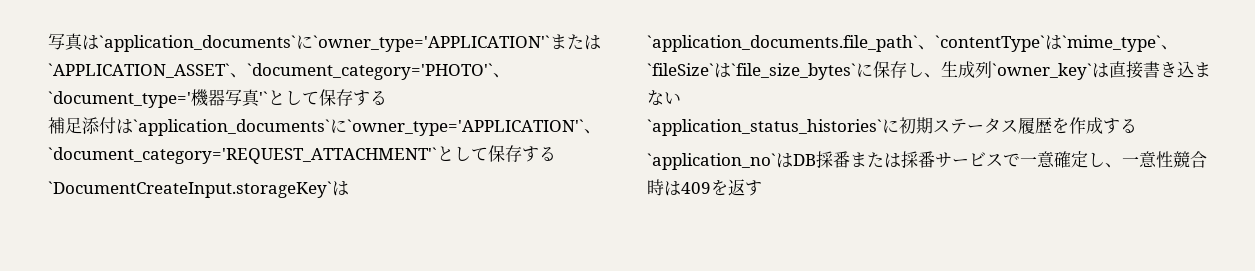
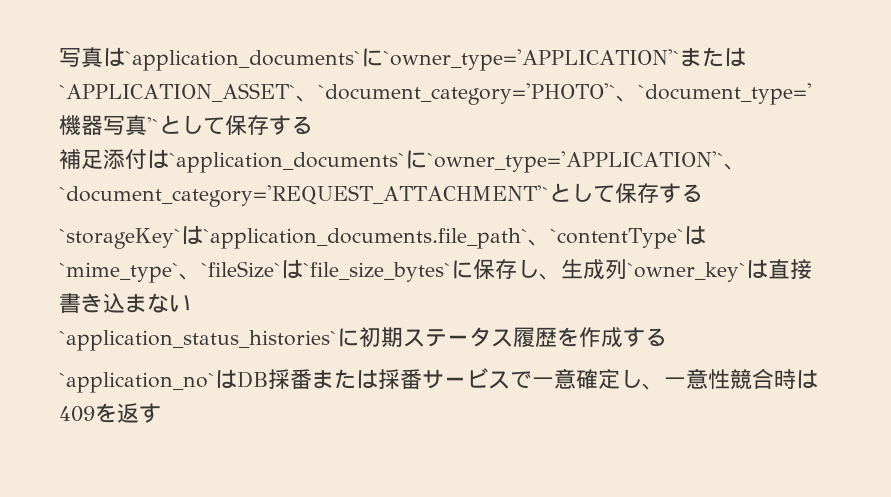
- `DocumentCreateInput.storageKey`は`application_documents.file_path`、`contentType`は`mime_type`、`fileSize`は`file_size_bytes`に保存し、生成列`owner_key`は直接書き込まない
+ `storageKey`は`application_documents.file_path`、`contentType`は`mime_type`、`fileSize`は`file_size_bytes`に保存し、生成列`owner_key`は直接書き込まない

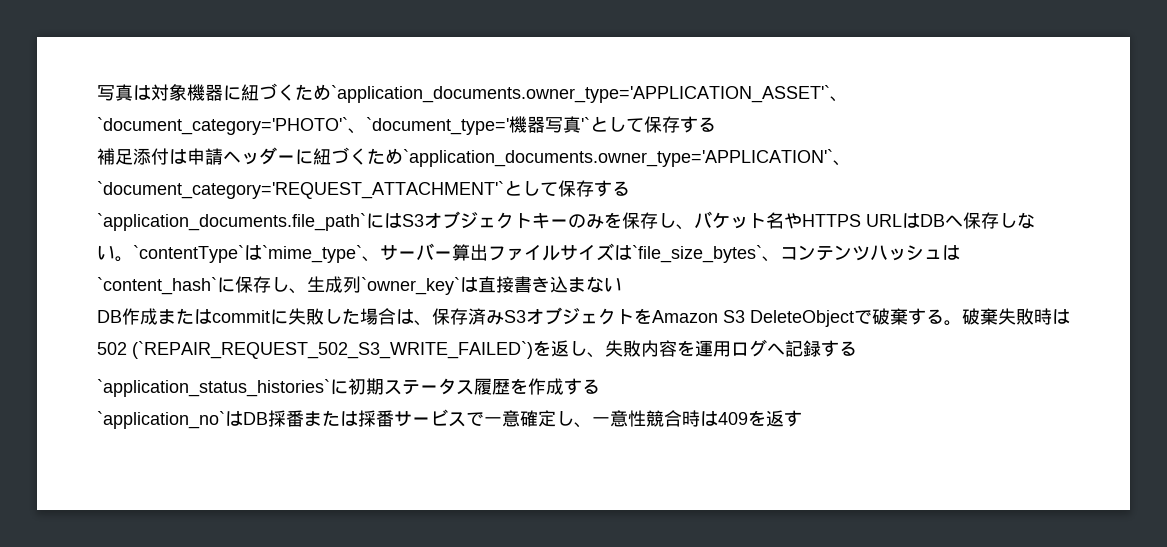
- 写真は`application_documents`に`owner_type='APPLICATION'`または`APPLICATION_ASSET`、`document_category='PHOTO'`、`document_type='機器写真'`として保存する
+ 写真は対象機器に紐づくため`application_documents.owner_type='APPLICATION_ASSET'`、`document_category='PHOTO'`、`document_type='機器写真'`として保存する
- 補足添付は`application_documents`に`owner_type='APPLICATION'`、`document_category='REQUEST_ATTACHMENT'`として保存する
+ 補足添付は申請ヘッダーに紐づくため`application_documents.owner_type='APPLICATION'`、`document_category='REQUEST_ATTACHMENT'`として保存する
- `storageKey`は`application_documents.file_path`、`contentType`は`mime_type`、`fileSize`は`file_size_bytes`に保存し、生成列`owner_key`は直接書き込まない
+ `application_documents.file_path`にはS3オブジェクトキーのみを保存し、バケット名やHTTPS URLはDBへ保存しない。`contentType`は`mime_type`、サーバー算出ファイルサイズは`file_size_bytes`、コンテンツハッシュは`content_hash`に保存し、生成列`owner_key`は直接書き込まない
+ DB作成またはcommitに失敗した場合は、保存済みS3オブジェクトをAmazon S3 DeleteObjectで破棄する。破棄失敗時は502 (`REPAIR_REQUEST_502_S3_WRITE_FAILED`)を返し、失敗内容を運用ログへ記録する

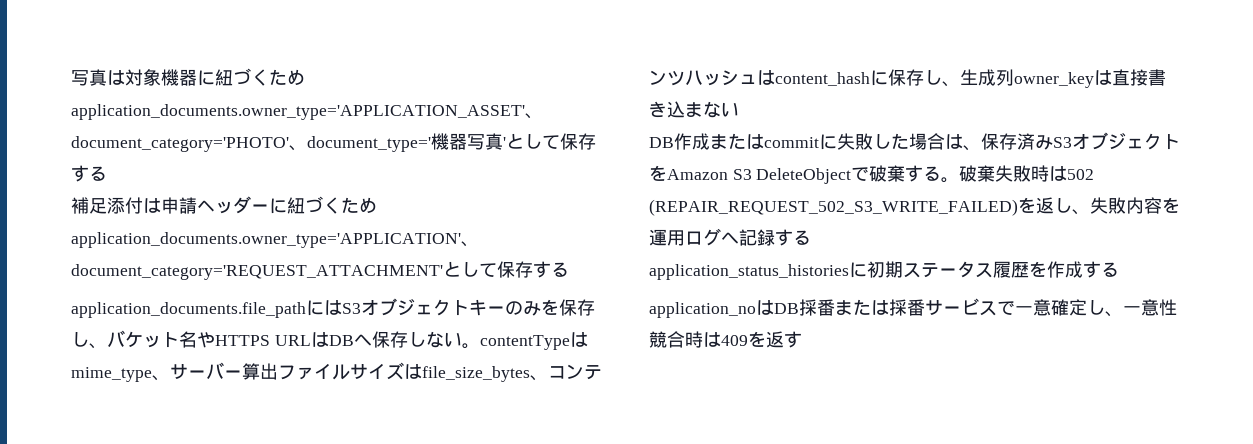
- 写真は対象機器に紐づくため`application_documents.owner_type='APPLICATION_ASSET'`、`document_category='PHOTO'`、`document_type='機器写真'`として保存する
+ 写真は対象機器に紐づくためapplication_documents.owner_type='APPLICATION_ASSET'、document_category='PHOTO'、document_type='機器写真'として保存する
- 補足添付は申請ヘッダーに紐づくため`application_documents.owner_type='APPLICATION'`、`document_category='REQUEST_ATTACHMENT'`として保存する
- `application_documents.file_path`にはS3オブジェクトキーのみを保存し、バケット名やHTTPS URLはDBへ保存しない。`contentType`は`mime_type`、サーバー算出ファイルサイズは`file_size_bytes`、コンテンツハッシュは`content_hash`に保存し、生成列`owner_key`は直接書き込まない
+ 補足添付は申請ヘッダーに紐づくためapplication_documents.owner_type='APPLICATION'、document_category='REQUEST_ATTACHMENT'として保存する
+ application_documents.file_pathにはS3オブジェクトキーのみを保存し、バケット名やHTTPS URLはDBへ保存しない。contentTypeはmime_type、サーバー算出ファイルサイズはfile_size_bytes、コンテンツハッシュはcontent_hashに保存し、生成列owner_keyは直接書き込まない
- 破棄失敗時は502 (`REPAIR_REQUEST_502_S3_WRITE_FAILED`)を返し、失敗内容を運用ログへ記録する
+ 破棄失敗時は502 (REPAIR_REQUEST_502_S3_WRITE_FAILED)を返し、失敗内容を運用ログへ記録する
- `application_status_histories`に初期ステータス履歴を作成する
+ application_status_historiesに初期ステータス履歴を作成する
- `application_no`はDB採番または採番サービスで一意確定し、一意性競合時は409を返す
+ application_noはDB採番または採番サービスで一意確定し、一意性競合時は409を返す

